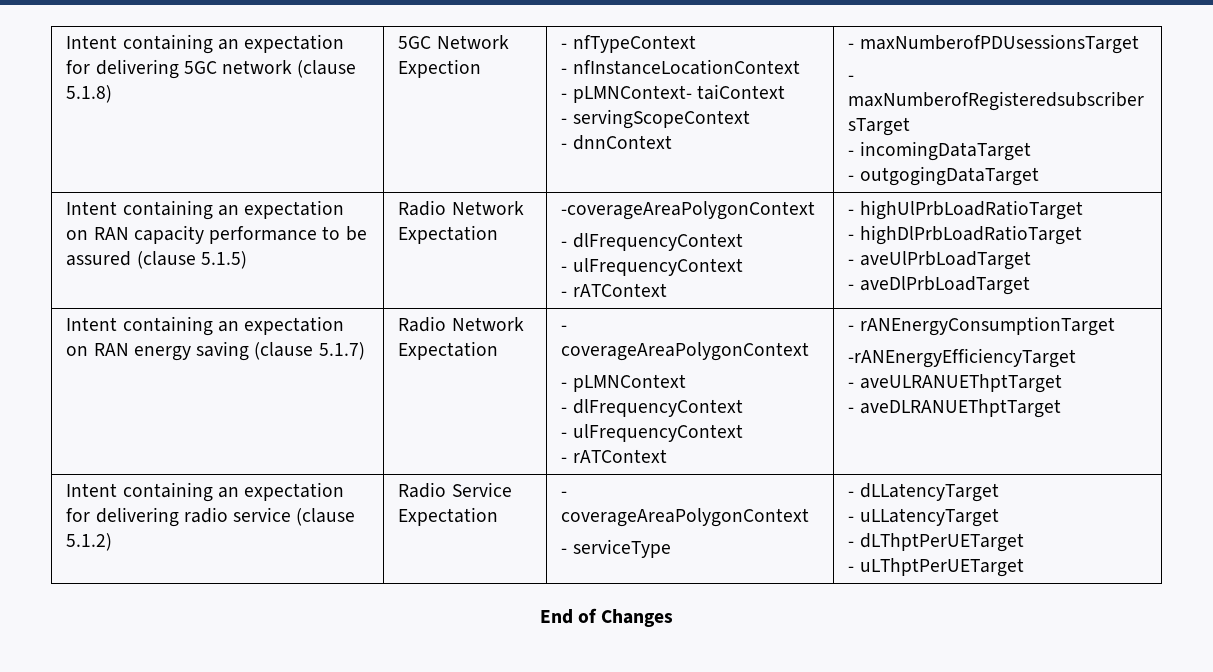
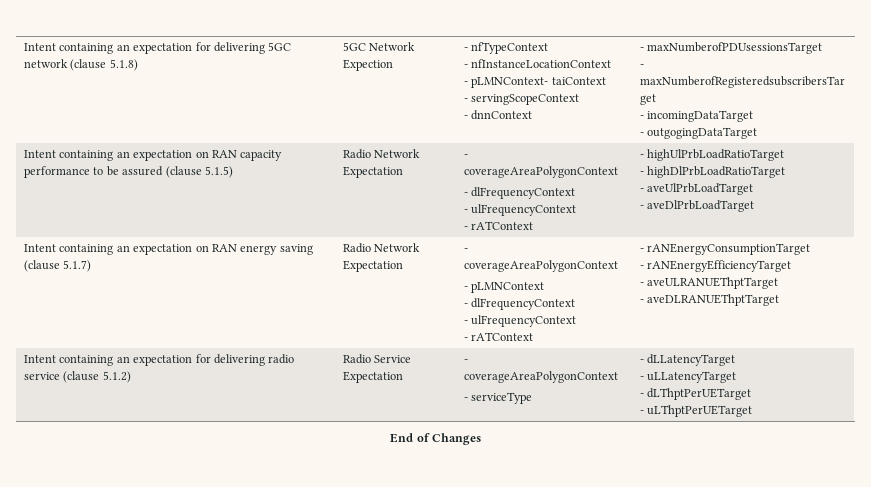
- Intent containing an expectation on RAN capacity performance to be assured (clause 5.1.5) | Radio Network Expectation | -coverageAreaPolygonContext
+ Intent containing an expectation on RAN capacity performance to be assured (clause 5.1.5) | Radio Network Expectation | - coverageAreaPolygonContext
  Intent containing an expectation on RAN energy saving (clause 5.1.7) | Radio Network Expectation | - coverageAreaPolygonContext
  - pLMNContext
  - dlFrequencyContext
  - ulFrequencyContext
  - rATContext | - rANEnergyConsumptionTarget
- -rANEnergyEfficiencyTarget
+ - rANEnergyEfficiencyTarget

